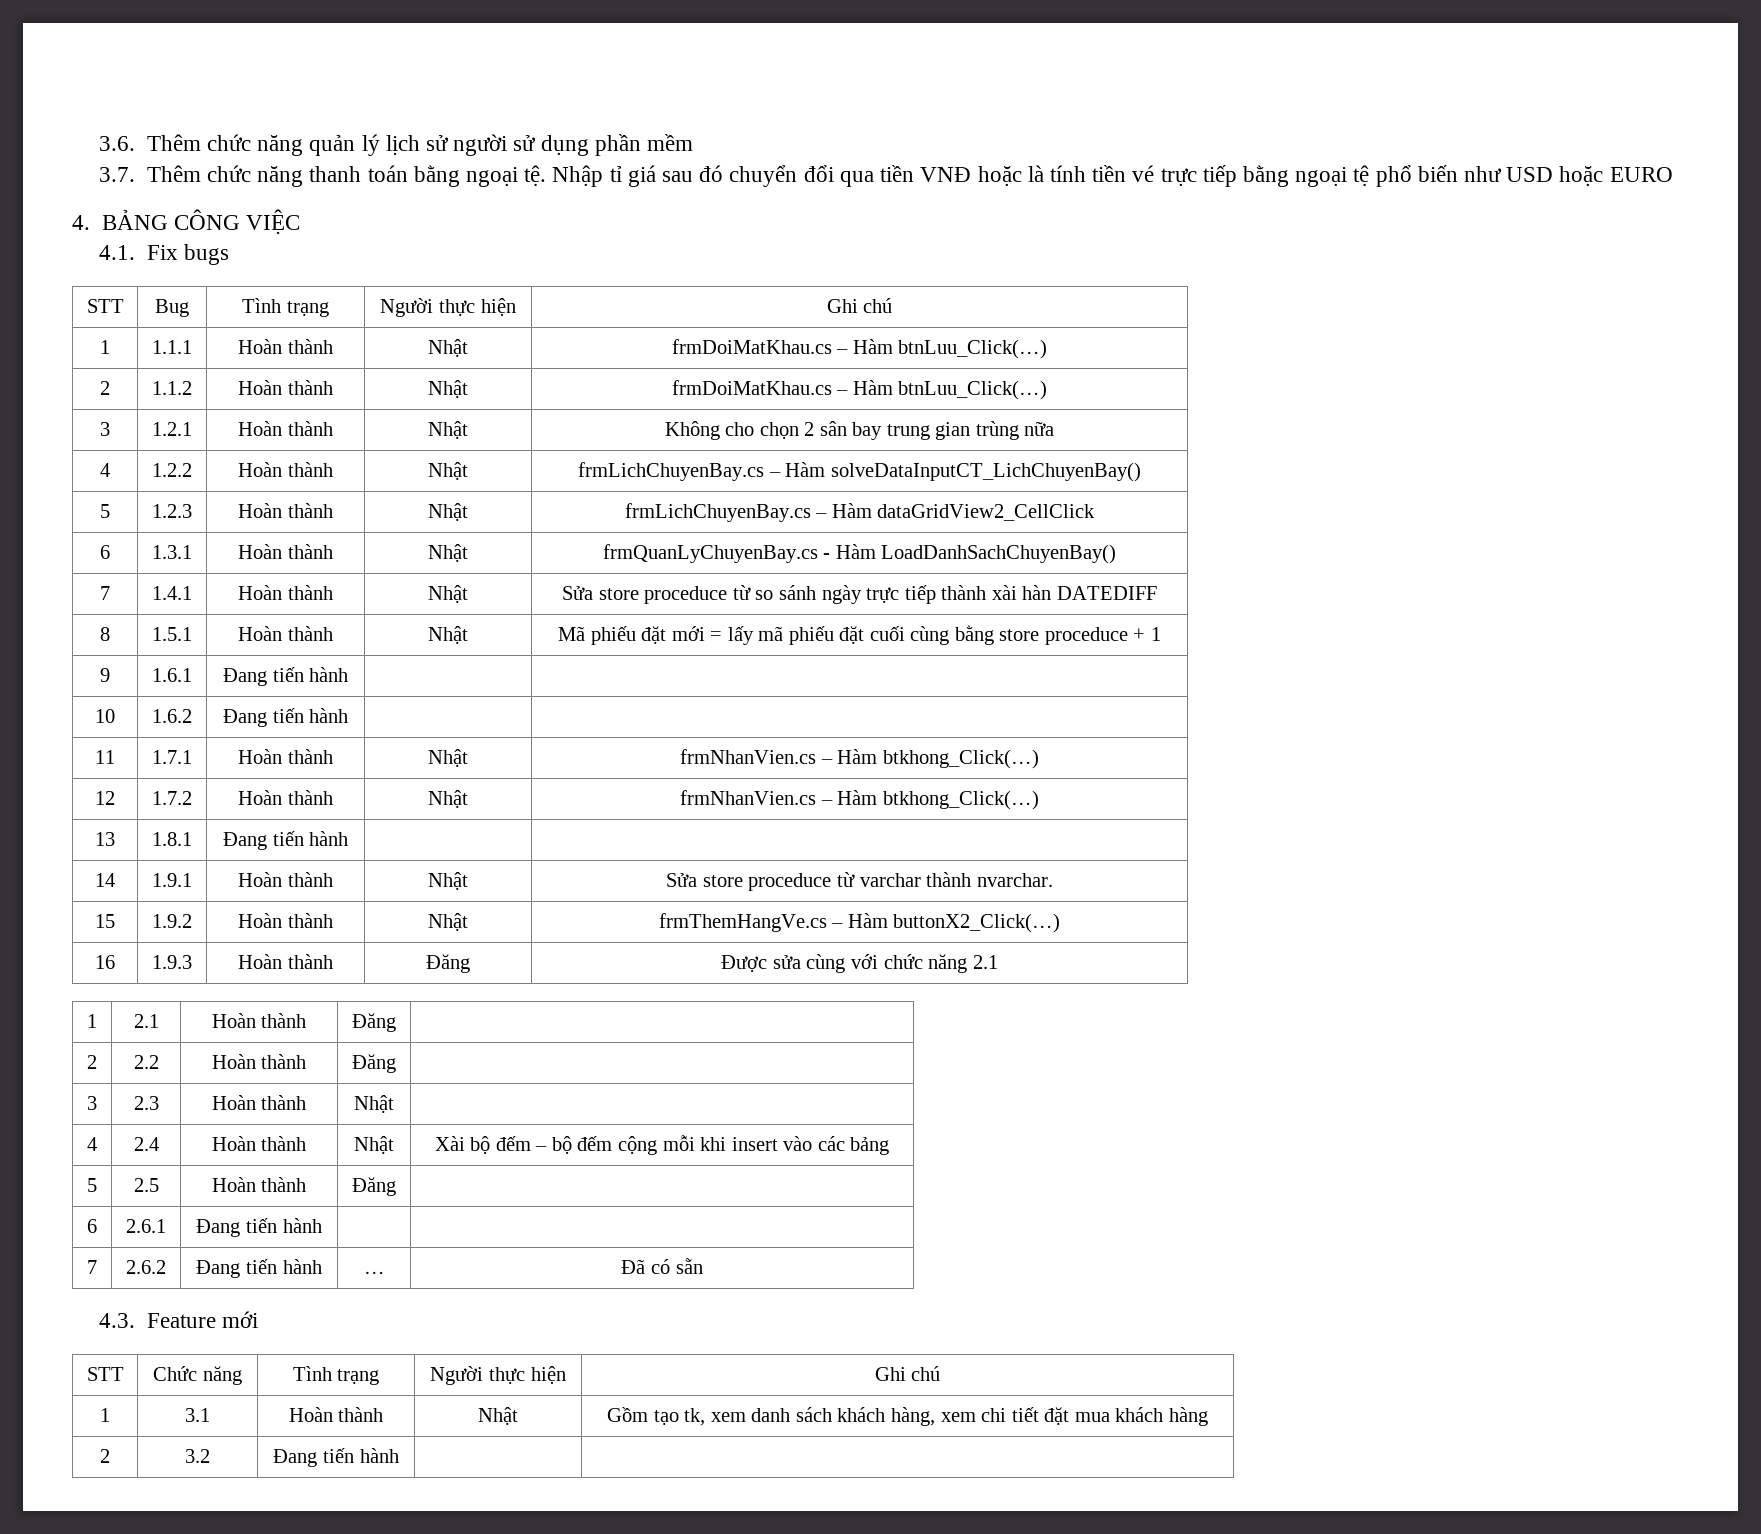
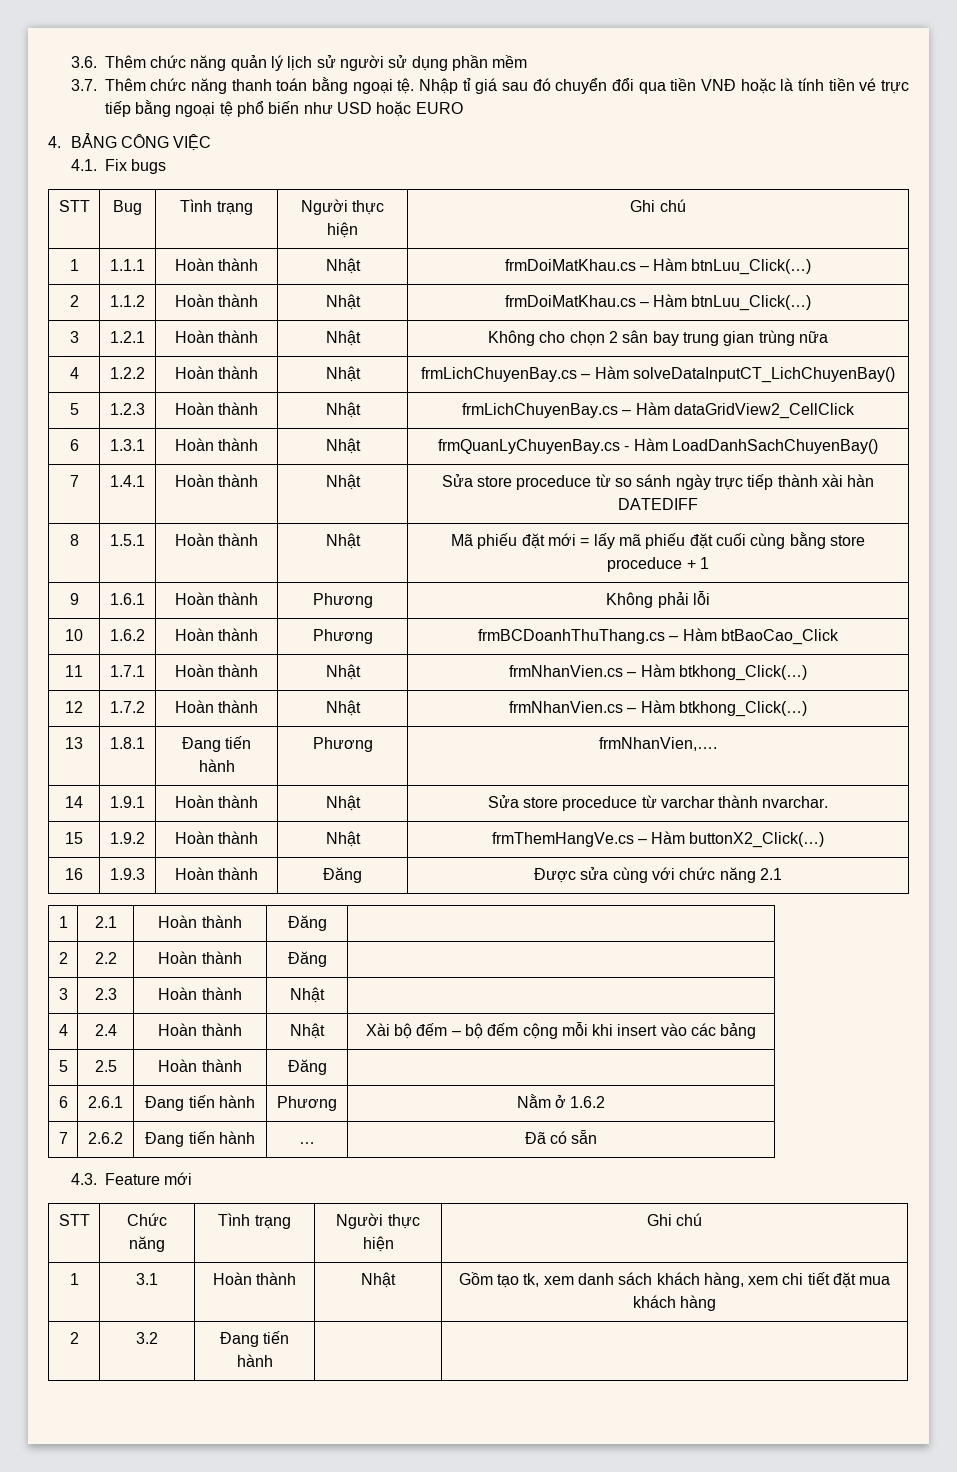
- 9 | 1.6.1 | Đang tiến hành | |
- 10 | 1.6.2 | Đang tiến hành | |
+ 9 | 1.6.1 | Hoàn thành | Phương | Không phải lỗi
+ 10 | 1.6.2 | Hoàn thành | Phương | frmBCDoanhThuThang.cs – Hàm btBaoCao_Click
- 13 | 1.8.1 | Đang tiến hành | |
+ 13 | 1.8.1 | Đang tiến hành | Phương | frmNhanVien,….
- 6 | 2.6.1 | Đang tiến hành | |
+ 6 | 2.6.1 | Đang tiến hành | Phương | Nằm ở 1.6.2

